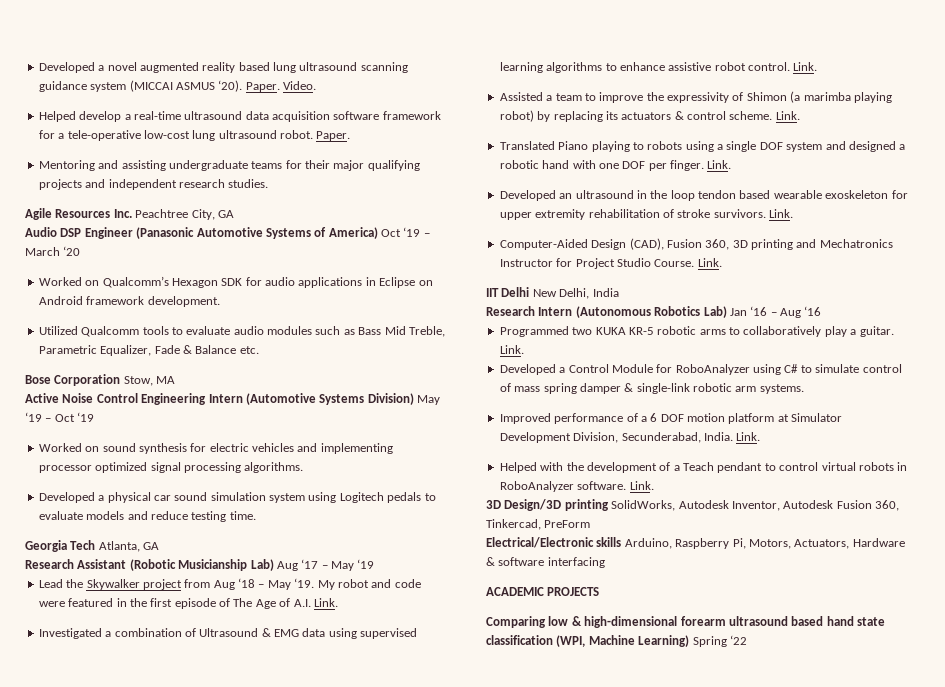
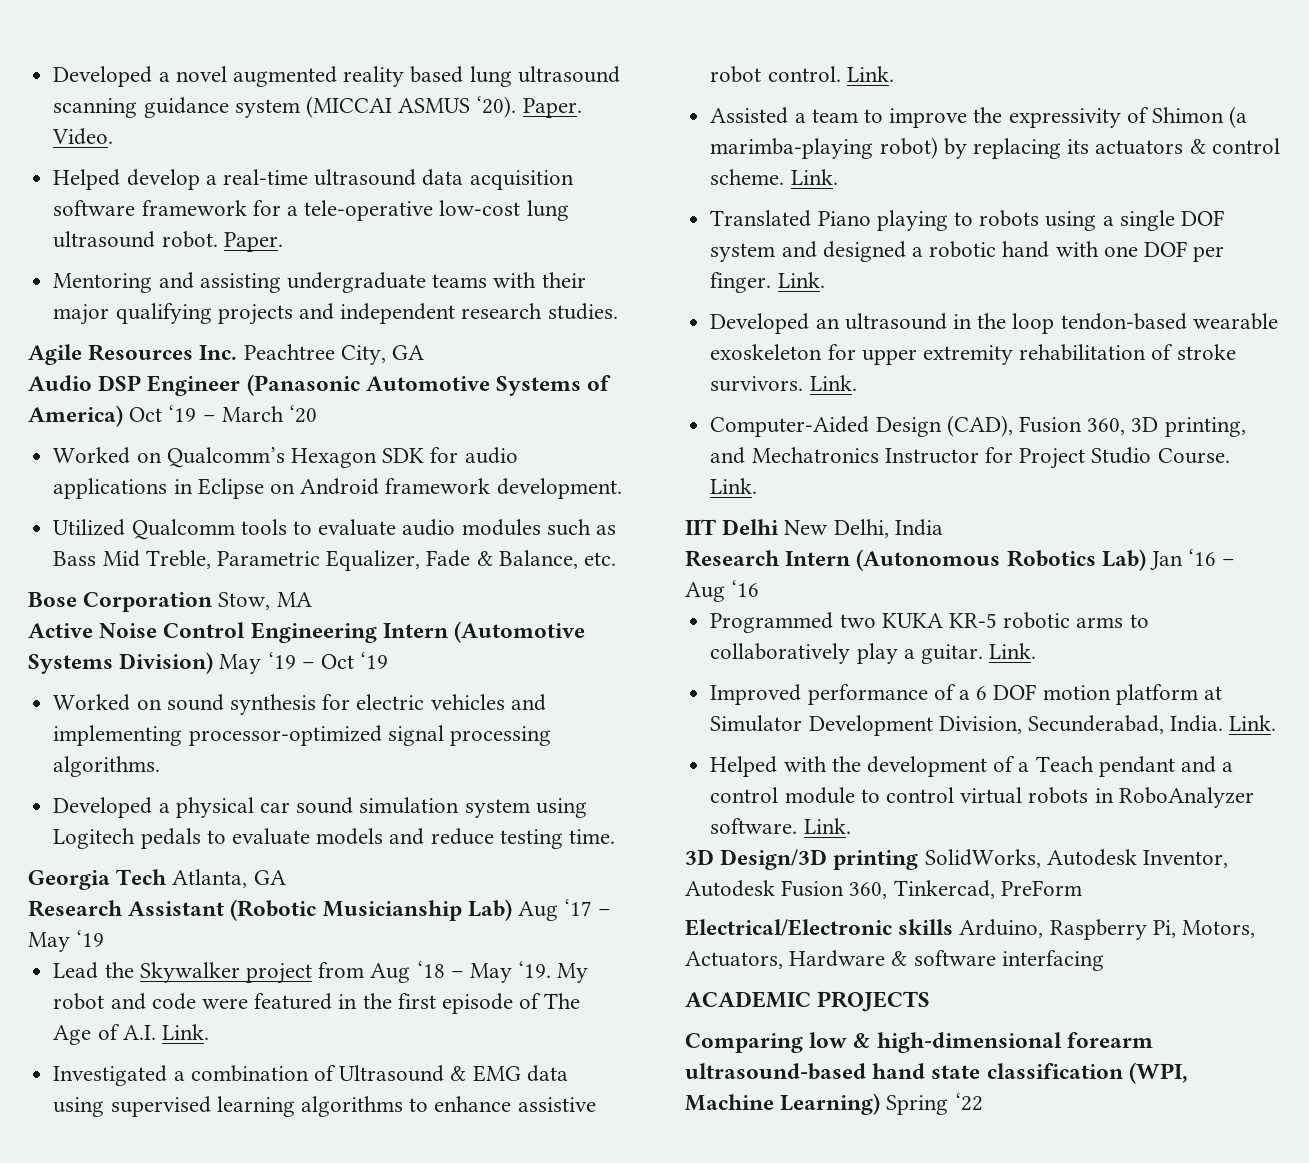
- Mentoring and assisting undergraduate teams for their major qualifying projects and independent research studies.
+ Mentoring and assisting undergraduate teams with their major qualifying projects and independent research studies.
- Utilized Qualcomm tools to evaluate audio modules such as Bass Mid Treble, Parametric Equalizer, Fade & Balance etc.
+ Utilized Qualcomm tools to evaluate audio modules such as Bass Mid Treble, Parametric Equalizer, Fade & Balance, etc.
- Worked on sound synthesis for electric vehicles and implementing processor optimized signal processing algorithms.
+ Worked on sound synthesis for electric vehicles and implementing processor-optimized signal processing algorithms.
- Assisted a team to improve the expressivity of Shimon (a marimba playing robot) by replacing its actuators & control scheme.
+ Assisted a team to improve the expressivity of Shimon (a marimba-playing robot) by replacing its actuators & control scheme.
- Developed an ultrasound in the loop tendon based wearable exoskeleton for upper extremity rehabilitation of stroke survivors.
+ Developed an ultrasound in the loop tendon-based wearable exoskeleton for upper extremity rehabilitation of stroke survivors.
- Computer-Aided Design (CAD), Fusion 360, 3D printing and Mechatronics Instructor for Project Studio Course.
+ Computer-Aided Design (CAD), Fusion 360, 3D printing, and Mechatronics Instructor for Project Studio Course.
- Developed a Control Module for RoboAnalyzer using C# to simulate control of mass spring damper & single-link robotic arm systems.
- Helped with the development of a Teach pendant to control virtual robots in RoboAnalyzer software.
+ Helped with the development of a Teach pendant and a control module to control virtual robots in RoboAnalyzer software.
- Comparing low & high-dimensional forearm ultrasound based hand state classification (WPI, Machine Learning) Spring ‘22
+ Comparing low & high-dimensional forearm ultrasound-based hand state classification (WPI, Machine Learning) Spring ‘22

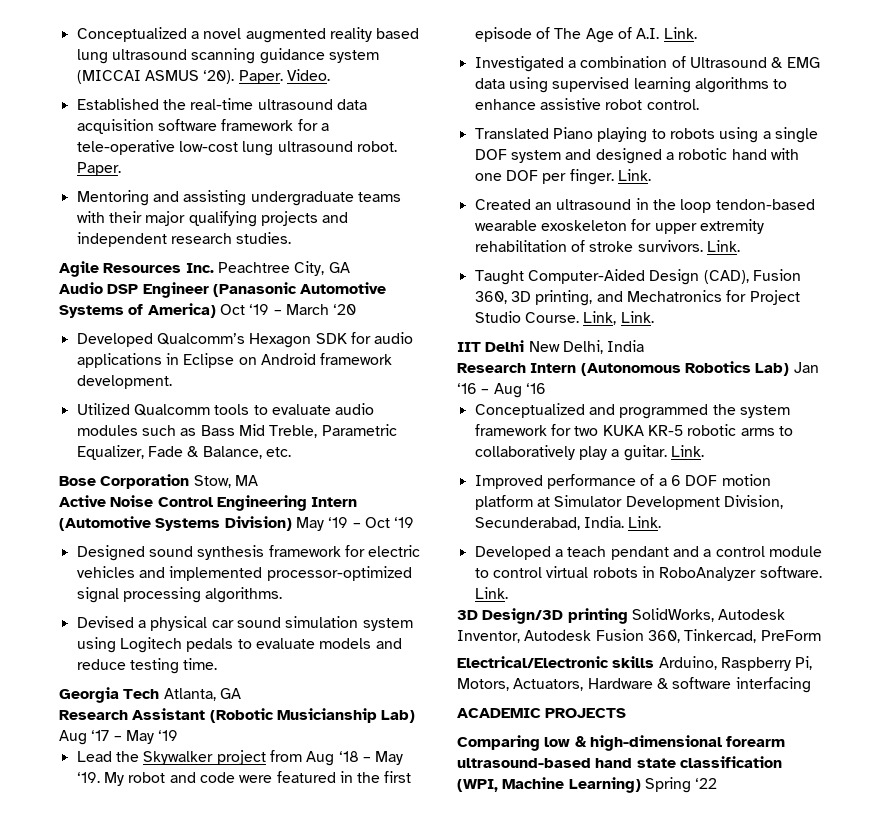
- Developed a novel augmented reality based lung ultrasound scanning guidance system (MICCAI ASMUS ‘20).
+ Conceptualized a novel augmented reality based lung ultrasound scanning guidance system (MICCAI ASMUS ‘20).
- Helped develop a real-time ultrasound data acquisition software framework for a tele-operative low-cost lung ultrasound robot.
+ Established the real-time ultrasound data acquisition software framework for a tele-operative low-cost lung ultrasound robot.
- Worked on Qualcomm’s Hexagon SDK for audio applications in Eclipse on Android framework development.
+ Developed Qualcomm’s Hexagon SDK for audio applications in Eclipse on Android framework development.
- Worked on sound synthesis for electric vehicles and implementing processor-optimized signal processing algorithms.
+ Designed sound synthesis framework for electric vehicles and implemented processor-optimized signal processing algorithms.
- Developed a physical car sound simulation system using Logitech pedals to evaluate models and reduce testing time.
+ Devised a physical car sound simulation system using Logitech pedals to evaluate models and reduce testing time.
- Investigated a combination of Ultrasound & EMG data using supervised learning algorithms to enhance assistive robot control. Link.
- Assisted a team to improve the expressivity of Shimon (a marimba-playing robot) by replacing its actuators & control scheme. Link.
+ Investigated a combination of Ultrasound & EMG data using supervised learning algorithms to enhance assistive robot control.
- Developed an ultrasound in the loop tendon-based wearable exoskeleton for upper extremity rehabilitation of stroke survivors.
+ Created an ultrasound in the loop tendon-based wearable exoskeleton for upper extremity rehabilitation of stroke survivors.
- Computer-Aided Design (CAD), Fusion 360, 3D printing, and Mechatronics Instructor for Project Studio Course. Link.
+ Taught Computer-Aided Design (CAD), Fusion 360, 3D printing, and Mechatronics for Project Studio Course. Link, Link.
- Programmed two KUKA KR-5 robotic arms to collaboratively play a guitar.
+ Conceptualized and programmed the system framework for two KUKA KR-5 robotic arms to collaboratively play a guitar.
- Helped with the development of a Teach pendant and a control module to control virtual robots in RoboAnalyzer software.
+ Developed a teach pendant and a control module to control virtual robots in RoboAnalyzer software.

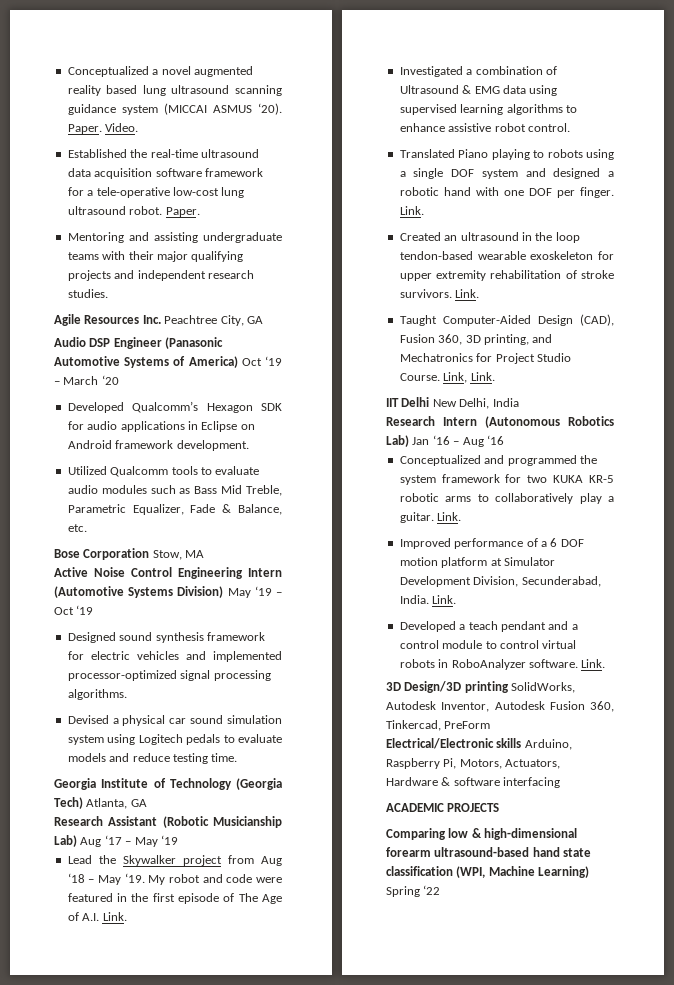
- Georgia Tech Atlanta, GA
+ Georgia Institute of Technology (Georgia Tech) Atlanta, GA

